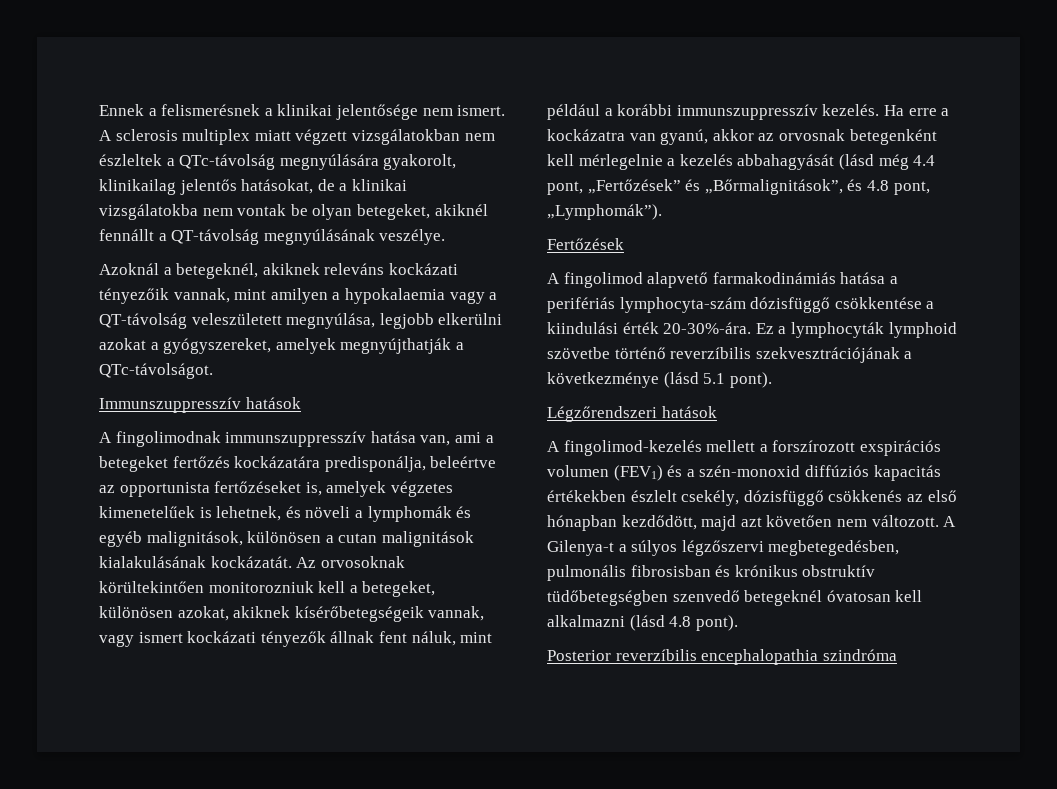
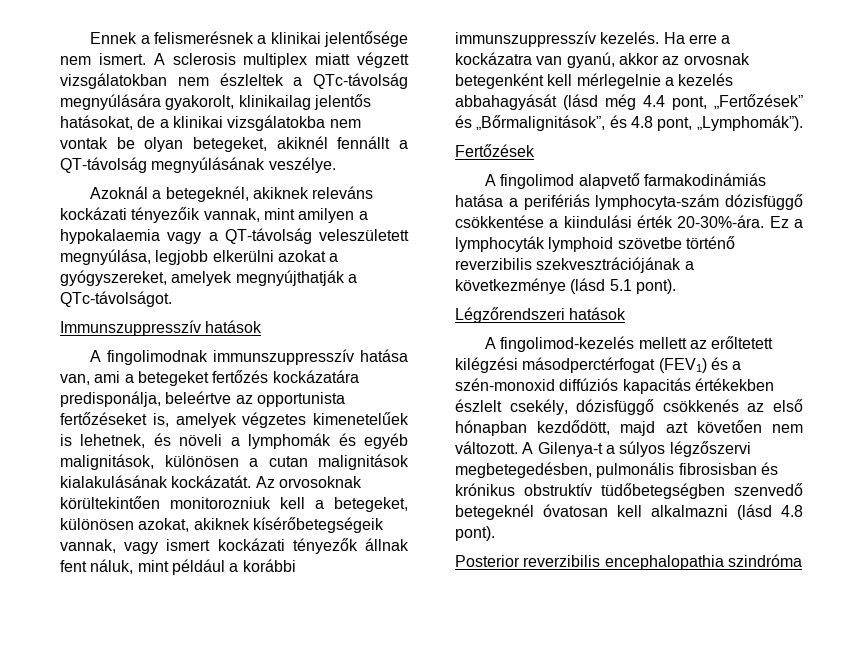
- Ez a lymphocyták lymphoid szövetbe történő reverzíbilis szekvesztrációjának a következménye (lásd 5.1 pont).
+ Ez a lymphocyták lymphoid szövetbe történő reverzibilis szekvesztrációjának a következménye (lásd 5.1 pont).
- A fingolimod-kezelés mellett a forszírozott exspirációs volumen (FEV1) és a szén-monoxid diffúziós kapacitás értékekben észlelt csekély, dózisfüggő csökkenés az első hónapban kezdődött, majd azt követően nem változott.
+ A fingolimod-kezelés mellett az erőltetett kilégzési másodperctérfogat (FEV1) és a szén-monoxid diffúziós kapacitás értékekben észlelt csekély, dózisfüggő csökkenés az első hónapban kezdődött, majd azt követően nem változott.
- Posterior reverzíbilis encephalopathia szindróma
+ Posterior reverzibilis encephalopathia szindróma

